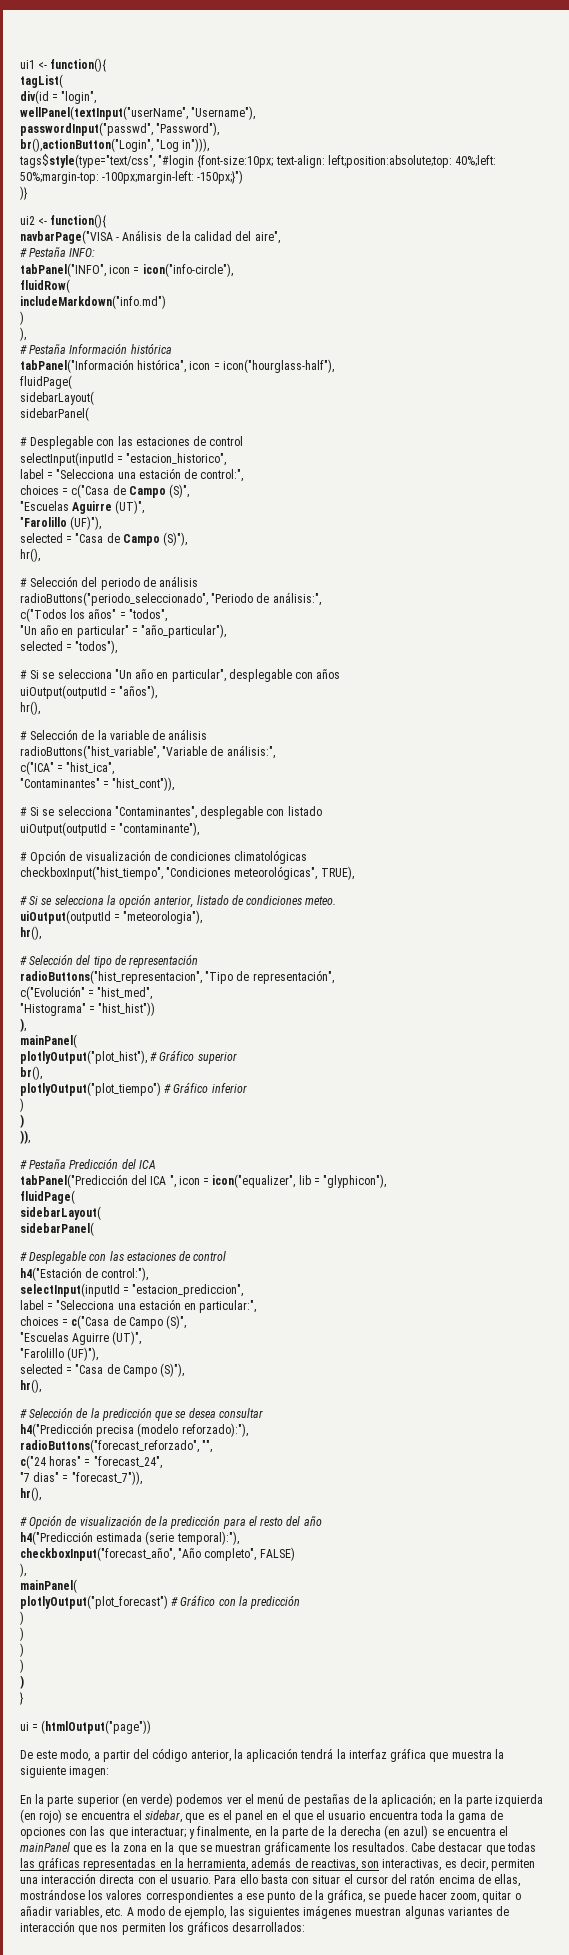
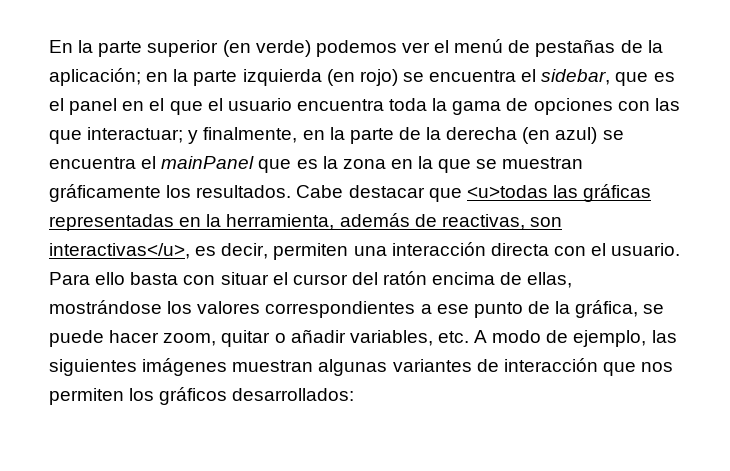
- ui1 <- function(){
- tagList(
- div(id = "login",
- wellPanel(textInput("userName", "Username"),
- passwordInput("passwd", "Password"),
- br(),actionButton("Login", "Log in"))),
- tags$style(type="text/css", "#login {font-size:10px; text-align: left;position:absolute;top: 40%;left: 50%;margin-top: -100px;margin-left: -150px;}")
- )}
- ui2 <- function(){
- navbarPage("VISA - Análisis de la calidad del aire",
- # Pestaña INFO:
- tabPanel("INFO", icon = icon("info-circle"),
- fluidRow(
- includeMarkdown("info.md")
- )
- ),
- # Pestaña Información histórica
- tabPanel("Información histórica", icon = icon("hourglass-half"),
- fluidPage(
- sidebarLayout(
- sidebarPanel(
- # Desplegable con las estaciones de control
- selectInput(inputId = "estacion_historico",
- label = "Selecciona una estación de control:",
- choices = c("Casa de Campo (S)",
- "Escuelas Aguirre (UT)",
- "Farolillo (UF)"),
- selected = "Casa de Campo (S)"),
- hr(),
- # Selección del periodo de análisis
- radioButtons("periodo_seleccionado", "Periodo de análisis:",
- c("Todos los años" = "todos",
- "Un año en particular" = "año_particular"),
- selected = "todos"),
- # Si se selecciona "Un año en particular", desplegable con años
- uiOutput(outputId = "años"),
- hr(),
- # Selección de la variable de análisis
- radioButtons("hist_variable", "Variable de análisis:",
- c("ICA" = "hist_ica",
- "Contaminantes" = "hist_cont")),
- # Si se selecciona "Contaminantes", desplegable con listado
- uiOutput(outputId = "contaminante"),
- # Opción de visualización de condiciones climatológicas
- checkboxInput("hist_tiempo", "Condiciones meteorológicas", TRUE),
- # Si se selecciona la opción anterior, listado de condiciones meteo.
- uiOutput(outputId = "meteorologia"),
- hr(),
- # Selección del tipo de representación
- radioButtons("hist_representacion", "Tipo de representación",
- c("Evolución" = "hist_med",
- "Histograma" = "hist_hist"))
- ),
- mainPanel(
- plotlyOutput("plot_hist"), # Gráfico superior
- br(),
- plotlyOutput("plot_tiempo") # Gráfico inferior
- )
- )
- )),
- # Pestaña Predicción del ICA
- tabPanel("Predicción del ICA ", icon = icon("equalizer", lib = "glyphicon"),
- fluidPage(
- sidebarLayout(
- sidebarPanel(
- # Desplegable con las estaciones de control
- h4("Estación de control:"),
- selectInput(inputId = "estacion_prediccion",
- label = "Selecciona una estación en particular:",
- choices = c("Casa de Campo (S)",
- "Escuelas Aguirre (UT)",
- "Farolillo (UF)"),
- selected = "Casa de Campo (S)"),
- hr(),
- # Selección de la predicción que se desea consultar
- h4("Predicción precisa (modelo reforzado):"),
- radioButtons("forecast_reforzado", "",
- c("24 horas" = "forecast_24",
- "7 dias" = "forecast_7")),
- hr(),
- # Opción de visualización de la predicción para el resto del año
- h4("Predicción estimada (serie temporal):"),
- checkboxInput("forecast_año", "Año completo", FALSE)
- ),
- mainPanel(
- plotlyOutput("plot_forecast") # Gráfico con la predicción
- )
- )
- )
- )
- )
- }
- ui = (htmlOutput("page"))
- De este modo, a partir del código anterior, la aplicación tendrá la interfaz gráfica que muestra la siguiente imagen:
- Cabe destacar que todas las gráficas representadas en la herramienta, además de reactivas, son interactivas, es decir, permiten una interacción directa con el usuario.
+ Cabe destacar que <u>todas las gráficas representadas en la herramienta, además de reactivas, son interactivas</u>, es decir, permiten una interacción directa con el usuario.

